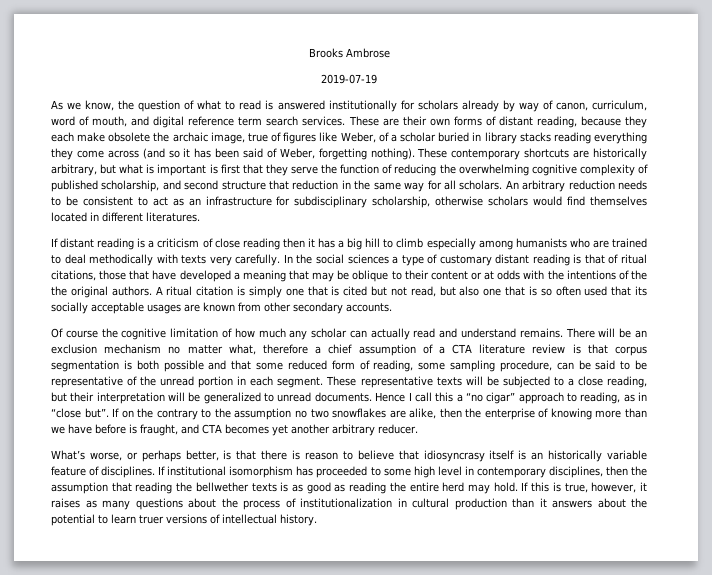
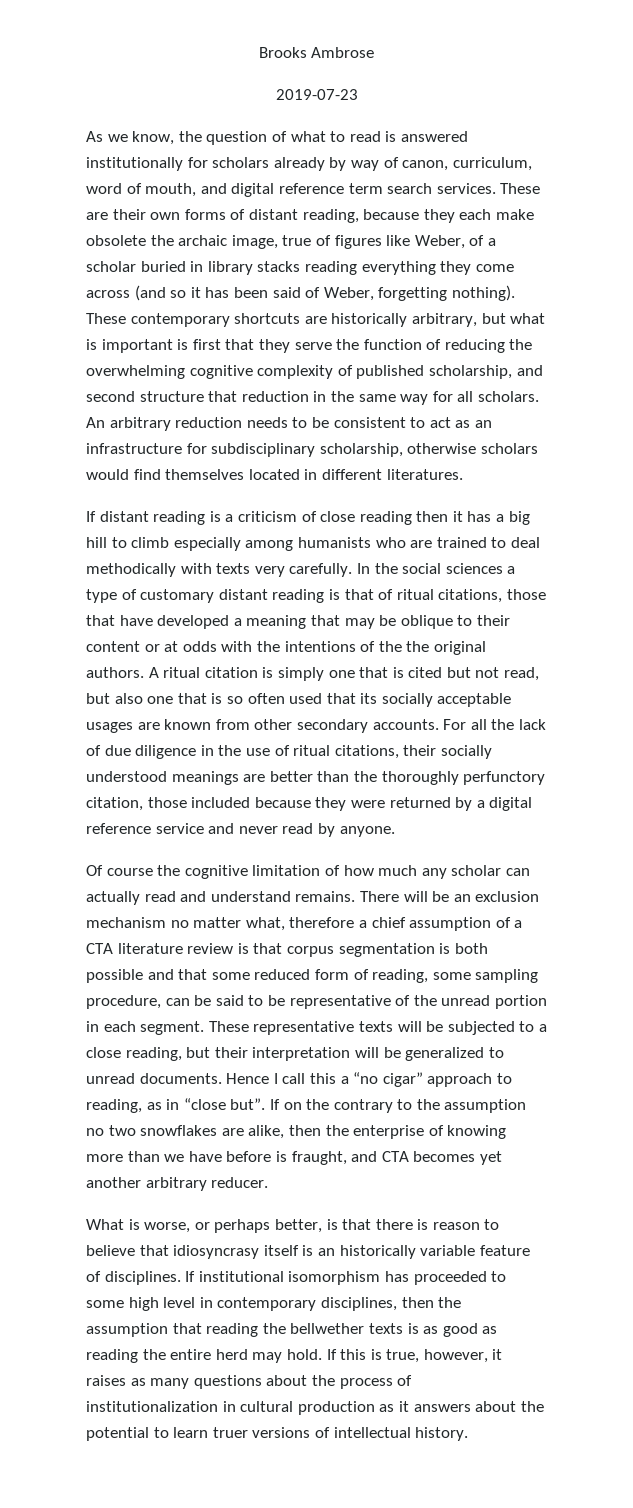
- 2019-07-19
+ 2019-07-23
+ For all the lack of due diligence in the use of ritual citations, their socially understood meanings are better than the thoroughly perfunctory citation, those included because they were returned by a digital reference service and never read by anyone.
- What’s worse, or perhaps better, is that there is reason to believe that idiosyncrasy itself is an historically variable feature of disciplines.
+ What is worse, or perhaps better, is that there is reason to believe that idiosyncrasy itself is an historically variable feature of disciplines.
- If this is true, however, it raises as many questions about the process of institutionalization in cultural production than it answers about the potential to learn truer versions of intellectual history.
+ If this is true, however, it raises as many questions about the process of institutionalization in cultural production as it answers about the potential to learn truer versions of intellectual history.

